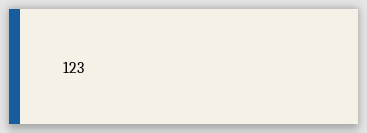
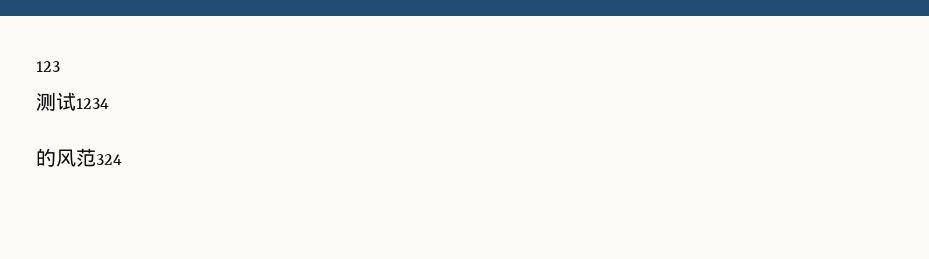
+ 测试1234
+ 的风范324

